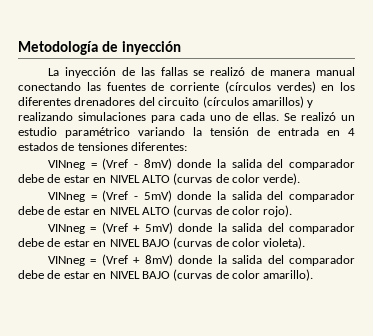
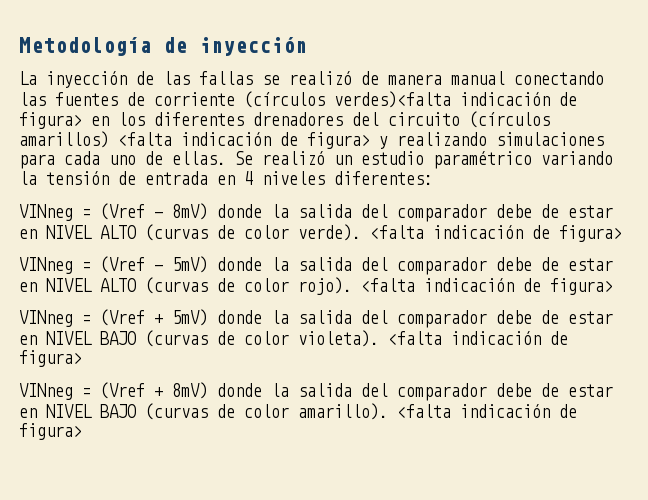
- La inyección de las fallas se realizó de manera manual conectando las fuentes de corriente (círculos verdes) en los diferentes drenadores del circuito (círculos amarillos) y realizando simulaciones para cada uno de ellas.
+ La inyección de las fallas se realizó de manera manual conectando las fuentes de corriente (círculos verdes)<falta indicación de figura> en los diferentes drenadores del circuito (círculos amarillos) <falta indicación de figura> y realizando simulaciones para cada uno de ellas.
- Se realizó un estudio paramétrico variando la tensión de entrada en 4 estados de tensiones diferentes:
+ Se realizó un estudio paramétrico variando la tensión de entrada en 4 niveles diferentes:
- VINneg = (Vref - 8mV) donde la salida del comparador debe de estar en NIVEL ALTO (curvas de color verde).
+ VINneg = (Vref - 8mV) donde la salida del comparador debe de estar en NIVEL ALTO (curvas de color verde). <falta indicación de figura>
- VINneg = (Vref - 5mV) donde la salida del comparador debe de estar en NIVEL ALTO (curvas de color rojo).
+ VINneg = (Vref - 5mV) donde la salida del comparador debe de estar en NIVEL ALTO (curvas de color rojo). <falta indicación de figura>
- VINneg = (Vref + 5mV) donde la salida del comparador debe de estar en NIVEL BAJO (curvas de color violeta).
+ VINneg = (Vref + 5mV) donde la salida del comparador debe de estar en NIVEL BAJO (curvas de color violeta). <falta indicación de figura>
- VINneg = (Vref + 8mV) donde la salida del comparador debe de estar en NIVEL BAJO (curvas de color amarillo).
+ VINneg = (Vref + 8mV) donde la salida del comparador debe de estar en NIVEL BAJO (curvas de color amarillo). <falta indicación de figura>

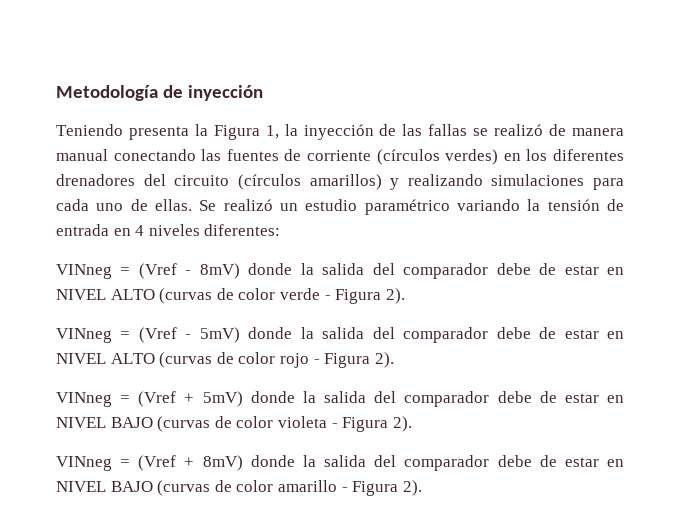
- La inyección de las fallas se realizó de manera manual conectando las fuentes de corriente (círculos verdes)<falta indicación de figura> en los diferentes drenadores del circuito (círculos amarillos) <falta indicación de figura> y realizando simulaciones para cada uno de ellas.
+ Teniendo presenta la Figura 1, la inyección de las fallas se realizó de manera manual conectando las fuentes de corriente (círculos verdes) en los diferentes drenadores del circuito (círculos amarillos) y realizando simulaciones para cada uno de ellas.
- VINneg = (Vref - 8mV) donde la salida del comparador debe de estar en NIVEL ALTO (curvas de color verde). <falta indicación de figura>
+ VINneg = (Vref - 8mV) donde la salida del comparador debe de estar en NIVEL ALTO (curvas de color verde - Figura 2).
- VINneg = (Vref - 5mV) donde la salida del comparador debe de estar en NIVEL ALTO (curvas de color rojo). <falta indicación de figura>
+ VINneg = (Vref - 5mV) donde la salida del comparador debe de estar en NIVEL ALTO (curvas de color rojo - Figura 2).
- VINneg = (Vref + 5mV) donde la salida del comparador debe de estar en NIVEL BAJO (curvas de color violeta). <falta indicación de figura>
+ VINneg = (Vref + 5mV) donde la salida del comparador debe de estar en NIVEL BAJO (curvas de color violeta - Figura 2).
- VINneg = (Vref + 8mV) donde la salida del comparador debe de estar en NIVEL BAJO (curvas de color amarillo). <falta indicación de figura>
+ VINneg = (Vref + 8mV) donde la salida del comparador debe de estar en NIVEL BAJO (curvas de color amarillo - Figura 2).

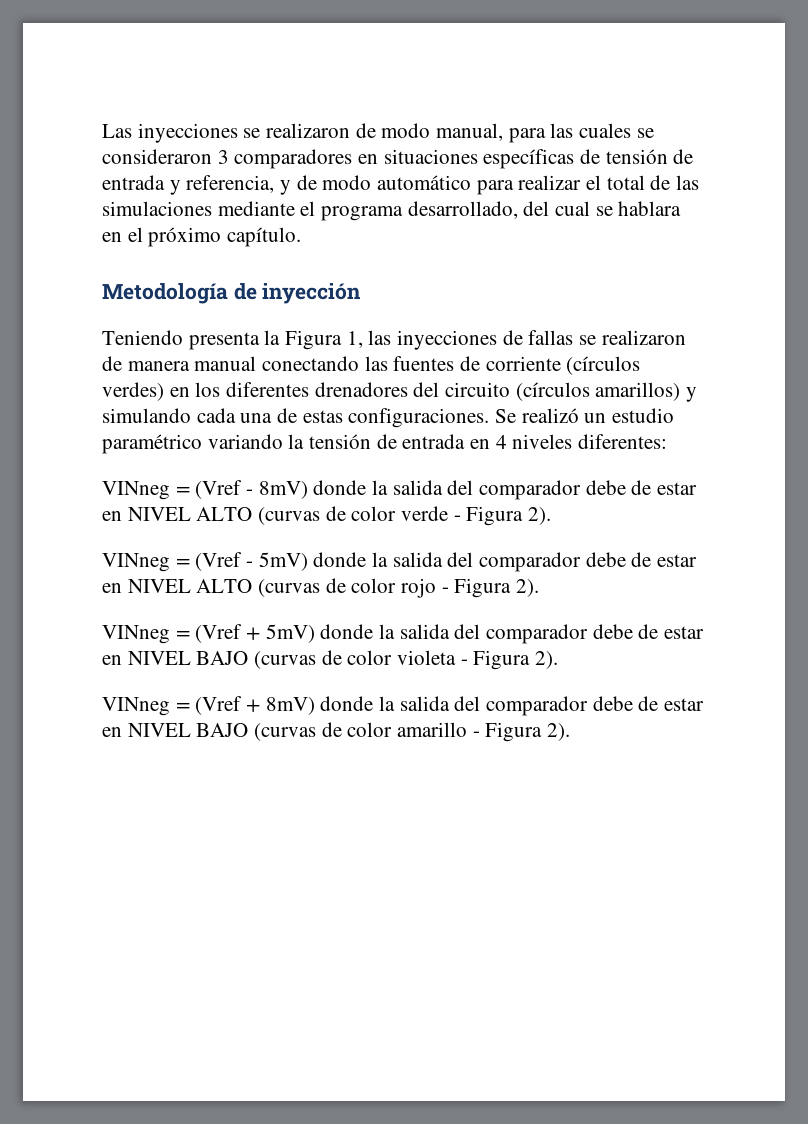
+ Las inyecciones se realizaron de modo manual, para las cuales se consideraron 3 comparadores en situaciones específicas de tensión de entrada y referencia, y de modo automático para realizar el total de las simulaciones mediante el programa desarrollado, del cual se hablara en el próximo capítulo.
- Teniendo presenta la Figura 1, la inyección de las fallas se realizó de manera manual conectando las fuentes de corriente (círculos verdes) en los diferentes drenadores del circuito (círculos amarillos) y realizando simulaciones para cada uno de ellas.
+ Teniendo presenta la Figura 1, las inyecciones de fallas se realizaron de manera manual conectando las fuentes de corriente (círculos verdes) en los diferentes drenadores del circuito (círculos amarillos) y simulando cada una de estas configuraciones.

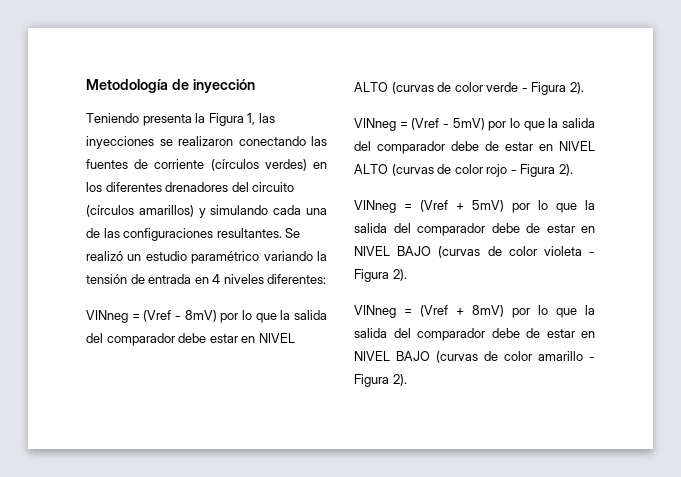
- Las inyecciones se realizaron de modo manual, para las cuales se consideraron 3 comparadores en situaciones específicas de tensión de entrada y referencia, y de modo automático para realizar el total de las simulaciones mediante el programa desarrollado, del cual se hablara en el próximo capítulo.
- Teniendo presenta la Figura 1, las inyecciones de fallas se realizaron de manera manual conectando las fuentes de corriente (círculos verdes) en los diferentes drenadores del circuito (círculos amarillos) y simulando cada una de estas configuraciones.
+ Teniendo presenta la Figura 1, las inyecciones se realizaron conectando las fuentes de corriente (círculos verdes) en los diferentes drenadores del circuito (círculos amarillos) y simulando cada una de las configuraciones resultantes.
- VINneg = (Vref - 8mV) donde la salida del comparador debe de estar en NIVEL ALTO (curvas de color verde - Figura 2).
+ VINneg = (Vref - 8mV) por lo que la salida del comparador debe estar en NIVEL ALTO (curvas de color verde - Figura 2).
- VINneg = (Vref - 5mV) donde la salida del comparador debe de estar en NIVEL ALTO (curvas de color rojo - Figura 2).
+ VINneg = (Vref - 5mV) por lo que la salida del comparador debe de estar en NIVEL ALTO (curvas de color rojo - Figura 2).
- VINneg = (Vref + 5mV) donde la salida del comparador debe de estar en NIVEL BAJO (curvas de color violeta - Figura 2).
+ VINneg = (Vref + 5mV) por lo que la salida del comparador debe de estar en NIVEL BAJO (curvas de color violeta - Figura 2).
- VINneg = (Vref + 8mV) donde la salida del comparador debe de estar en NIVEL BAJO (curvas de color amarillo - Figura 2).
+ VINneg = (Vref + 8mV) por lo que la salida del comparador debe de estar en NIVEL BAJO (curvas de color amarillo - Figura 2).

